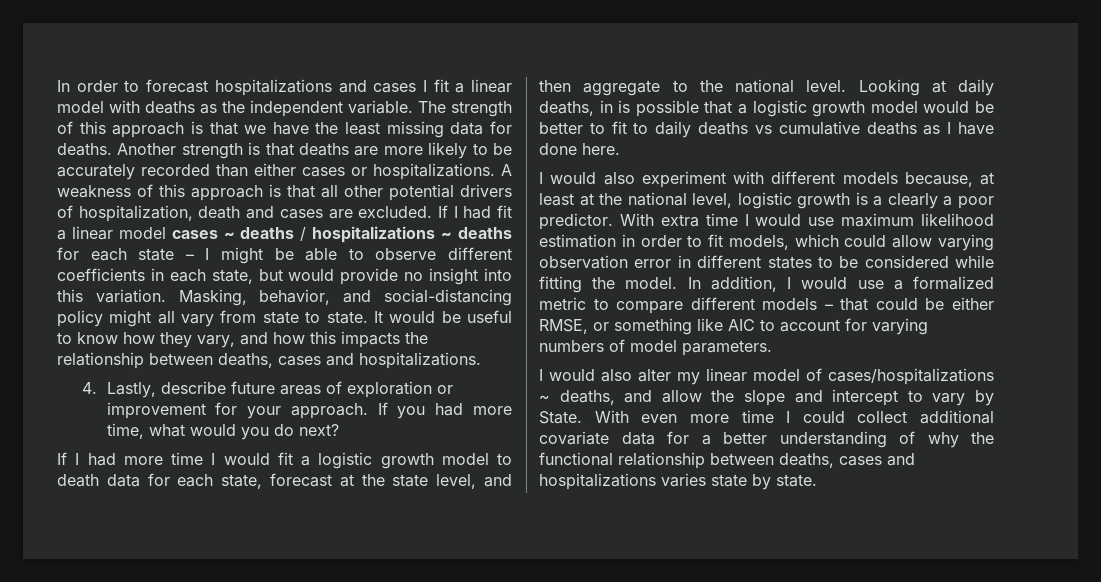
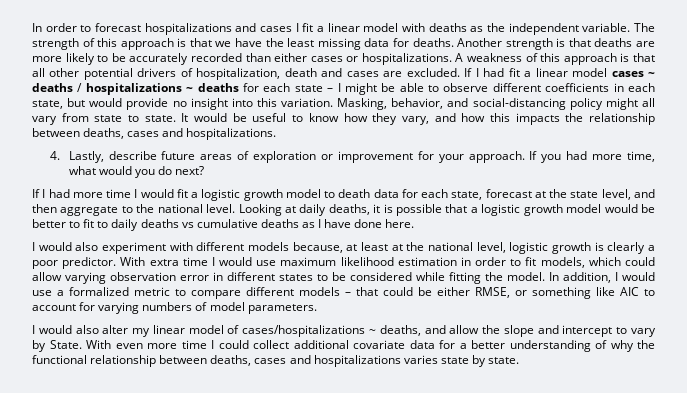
- Looking at daily deaths, in is possible that a logistic growth model would be better to fit to daily deaths vs cumulative deaths as I have done here.
+ Looking at daily deaths, it is possible that a logistic growth model would be better to fit to daily deaths vs cumulative deaths as I have done here.
- I would also experiment with different models because, at least at the national level, logistic growth is a clearly a poor predictor.
+ I would also experiment with different models because, at least at the national level, logistic growth is clearly a poor predictor.

